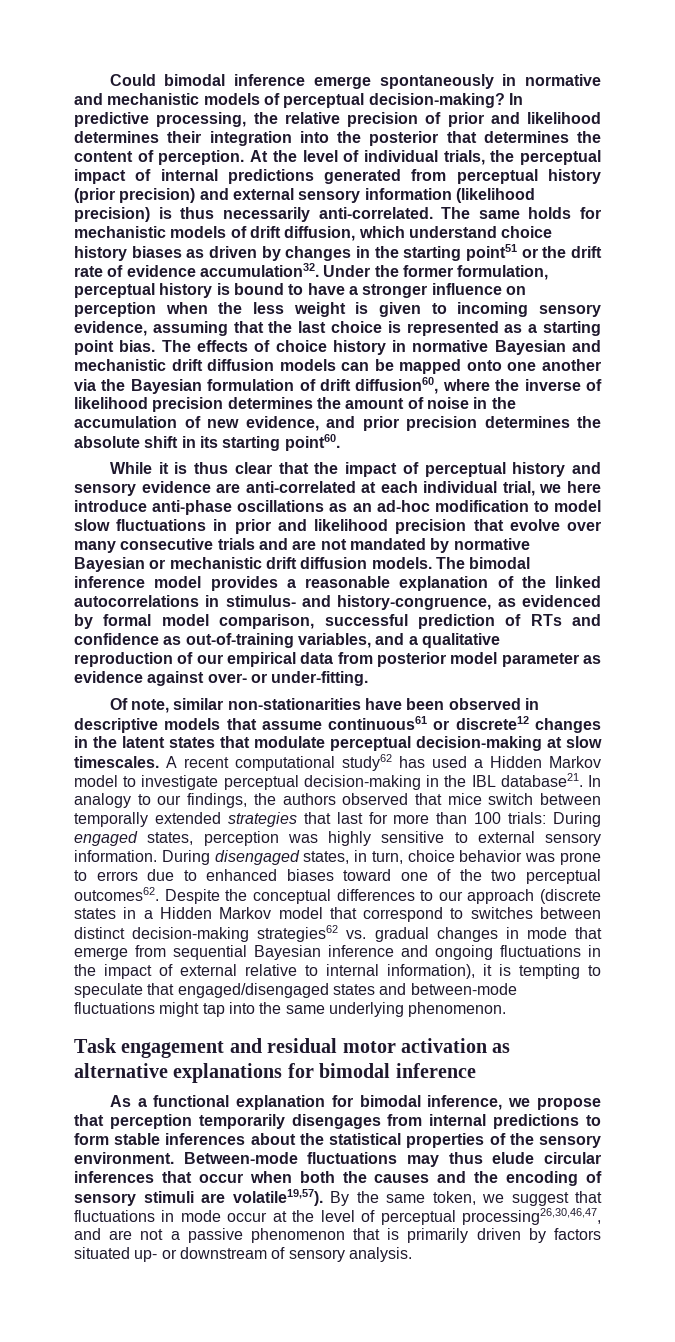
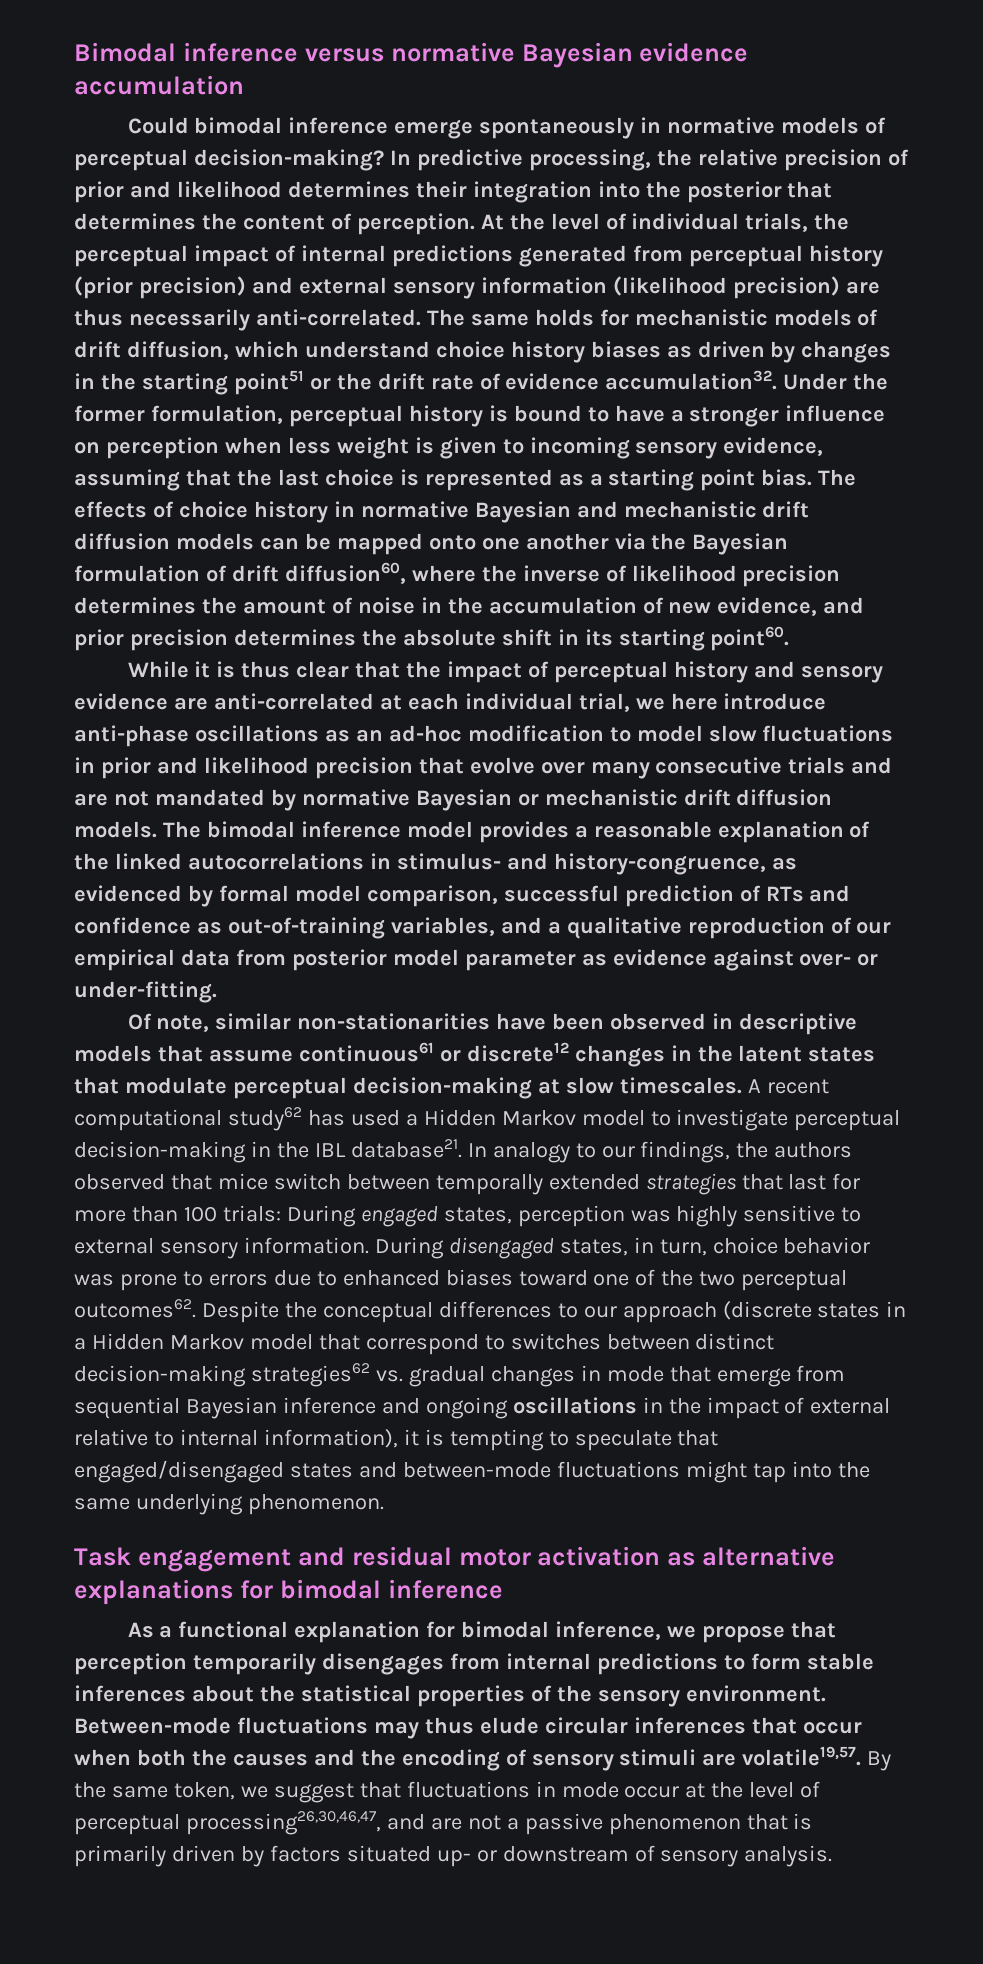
+ Bimodal inference versus normative Bayesian evidence accumulation
- Could bimodal inference emerge spontaneously in normative and mechanistic models of perceptual decision-making?
+ Could bimodal inference emerge spontaneously in normative models of perceptual decision-making?
- At the level of individual trials, the perceptual impact of internal predictions generated from perceptual history (prior precision) and external sensory information (likelihood precision) is thus necessarily anti-correlated.
+ At the level of individual trials, the perceptual impact of internal predictions generated from perceptual history (prior precision) and external sensory information (likelihood precision) are thus necessarily anti-correlated.
- Under the former formulation, perceptual history is bound to have a stronger influence on perception when the less weight is given to incoming sensory evidence, assuming that the last choice is represented as a starting point bias.
+ Under the former formulation, perceptual history is bound to have a stronger influence on perception when less weight is given to incoming sensory evidence, assuming that the last choice is represented as a starting point bias.
- Despite the conceptual differences to our approach (discrete states in a Hidden Markov model that correspond to switches between distinct decision-making strategies62 vs. gradual changes in mode that emerge from sequential Bayesian inference and ongoing fluctuations in the impact of external relative to internal information), it is tempting to speculate that engaged/disengaged states and between-mode fluctuations might tap into the same underlying phenomenon.
+ Despite the conceptual differences to our approach (discrete states in a Hidden Markov model that correspond to switches between distinct decision-making strategies62 vs. gradual changes in mode that emerge from sequential Bayesian inference and ongoing oscillations in the impact of external relative to internal information), it is tempting to speculate that engaged/disengaged states and between-mode fluctuations might tap into the same underlying phenomenon.
- Between-mode fluctuations may thus elude circular inferences that occur when both the causes and the encoding of sensory stimuli are volatile19,57).
+ Between-mode fluctuations may thus elude circular inferences that occur when both the causes and the encoding of sensory stimuli are volatile19,57.

